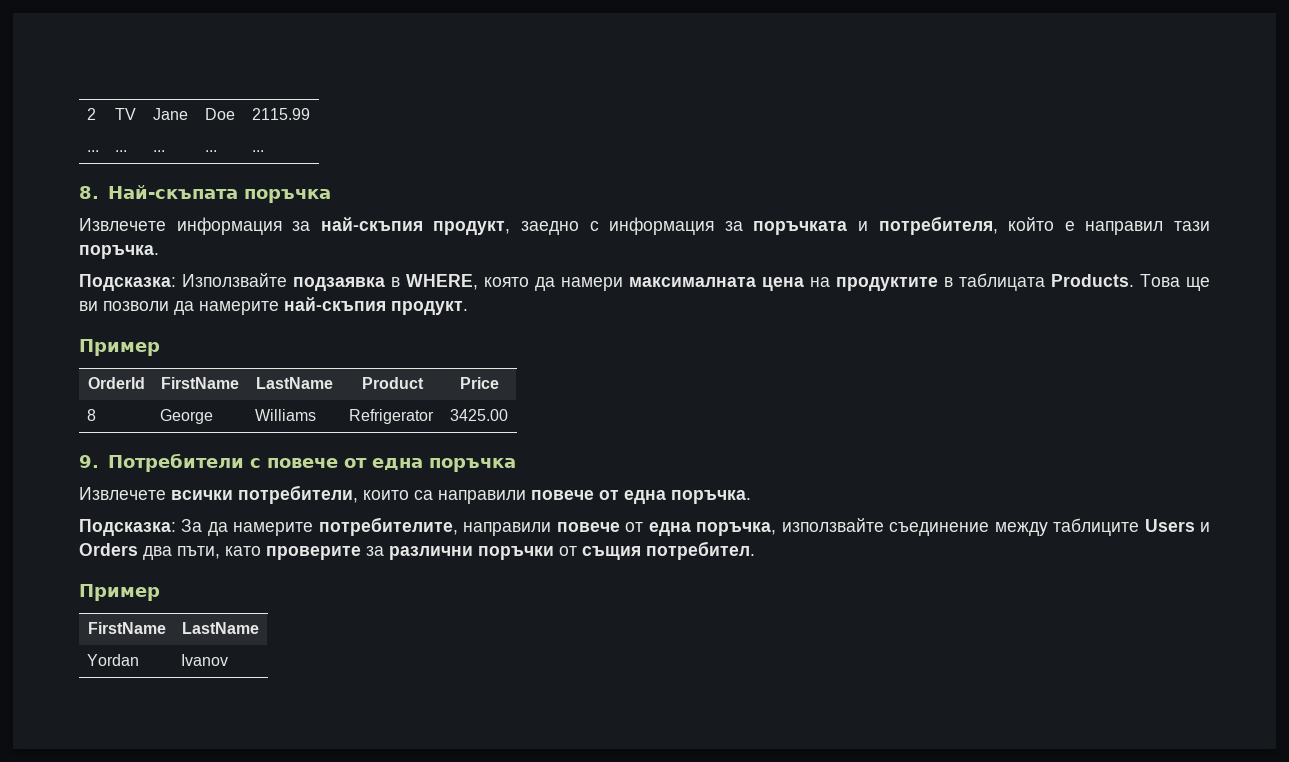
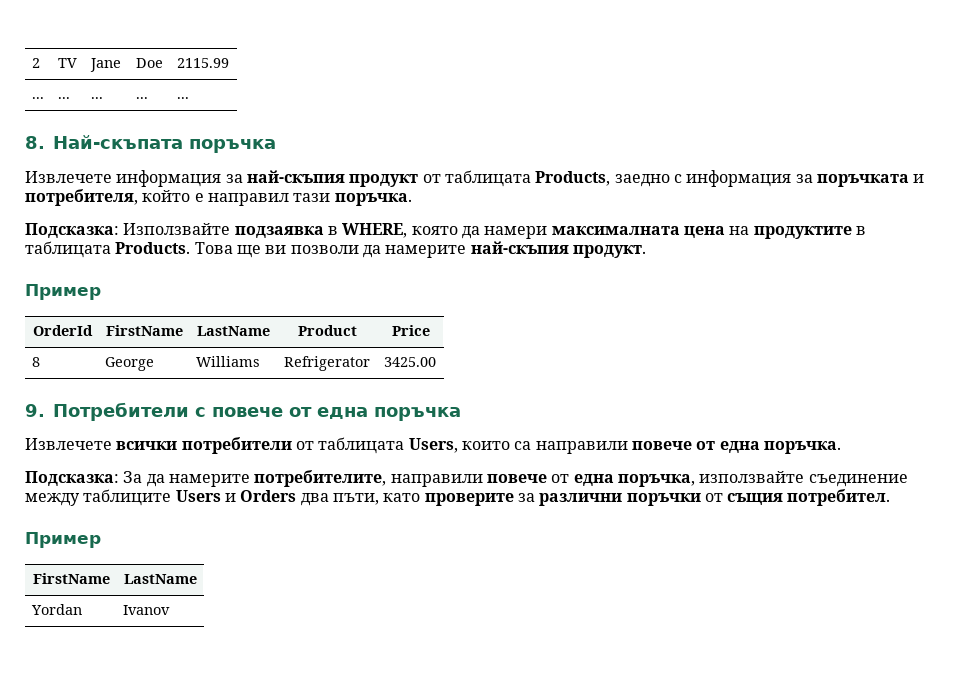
- Извлечете информация за най-скъпия продукт, заедно с информация за поръчката и потребителя, който е направил тази поръчка.
+ Извлечете информация за най-скъпия продукт от таблицата Products, заедно с информация за поръчката и потребителя, който е направил тази поръчка.
- Извлечете всички потребители, които са направили повече от една поръчка.
+ Извлечете всички потребители от таблицата Users, които са направили повече от една поръчка.

